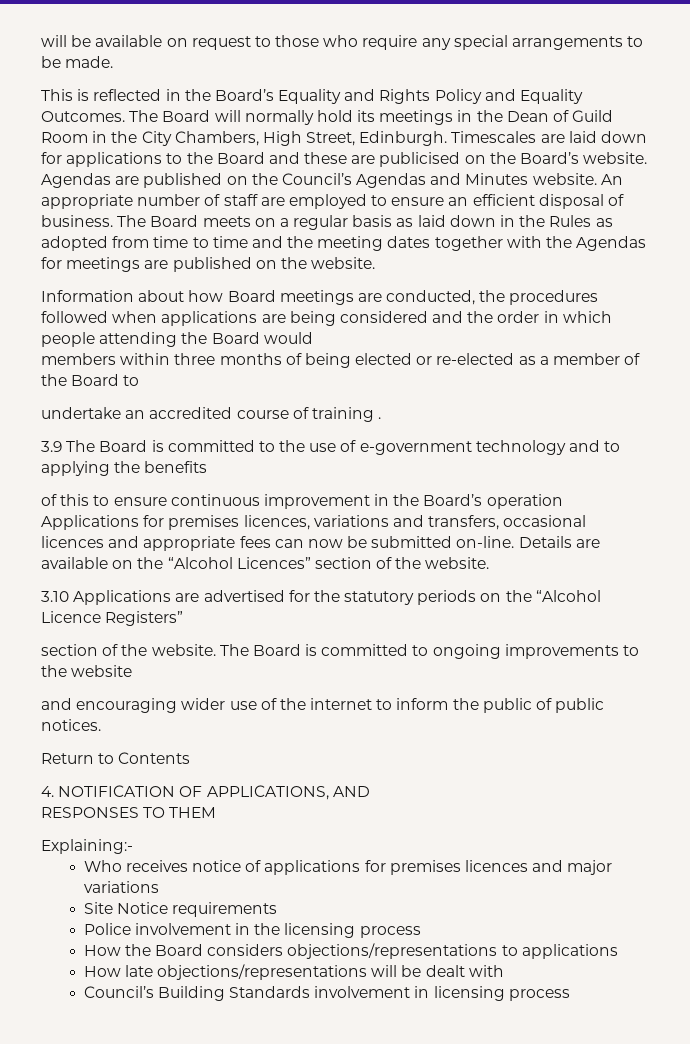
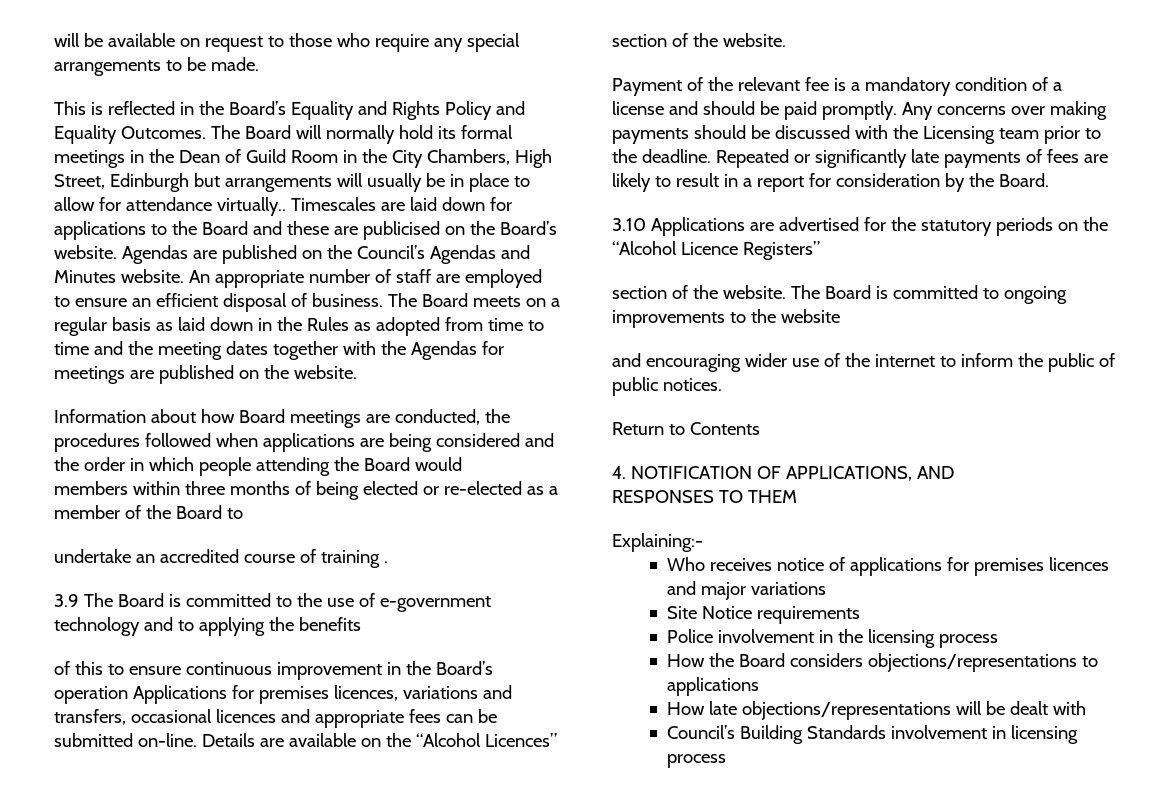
- The Board will normally hold its meetings in the Dean of Guild Room in the City Chambers, High Street, Edinburgh.
+ The Board will normally hold its formal meetings in the Dean of Guild Room in the City Chambers, High Street, Edinburgh but arrangements will usually be in place to allow for attendance virtually..
- of this to ensure continuous improvement in the Board’s operation Applications for premises licences, variations and transfers, occasional licences and appropriate fees can now be submitted on-line.
+ of this to ensure continuous improvement in the Board’s operation Applications for premises licences, variations and transfers, occasional licences and appropriate fees can be submitted on-line.
+ Payment of the relevant fee is a mandatory condition of a license and should be paid promptly. Any concerns over making payments should be discussed with the Licensing team prior to the deadline. Repeated or significantly late payments of fees are likely to result in a report for consideration by the Board.

